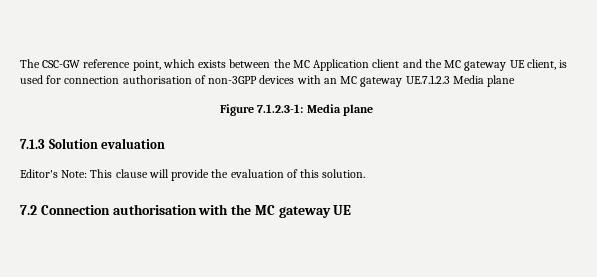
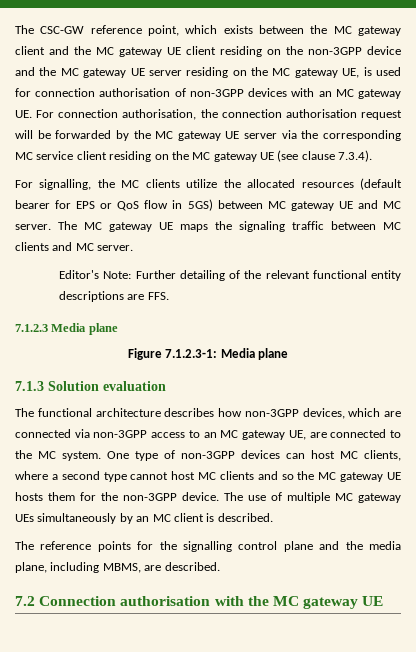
- The CSC-GW reference point, which exists between the MC Application client and the MC gateway UE client, is used for connection authorisation of non-3GPP devices with an MC gateway UE.7.1.2.3 Media plane
+ The CSC-GW reference point, which exists between the MC gateway client and the MC gateway UE client residing on the non-3GPP device and the MC gateway UE server residing on the MC gateway UE, is used for connection authorisation of non-3GPP devices with an MC gateway UE. For connection authorisation, the connection authorisation request will be forwarded by the MC gateway UE server via the corresponding MC service client residing on the MC gateway UE (see clause 7.3.4).
+ For signalling, the MC clients utilize the allocated resources (default bearer for EPS or QoS flow in 5GS) between MC gateway UE and MC server. The MC gateway UE maps the signaling traffic between MC clients and MC server.
+ Editor's Note: Further detailing of the relevant functional entity descriptions are FFS.
+ 7.1.2.3 Media plane
- Editor's Note: This clause will provide the evaluation of this solution.
+ The functional architecture describes how non-3GPP devices, which are connected via non-3GPP access to an MC gateway UE, are connected to the MC system. One type of non-3GPP devices can host MC clients, where a second type cannot host MC clients and so the MC gateway UE hosts them for the non-3GPP device. The use of multiple MC gateway UEs simultaneously by an MC client is described.
+ The reference points for the signalling control plane and the media plane, including MBMS, are described.

